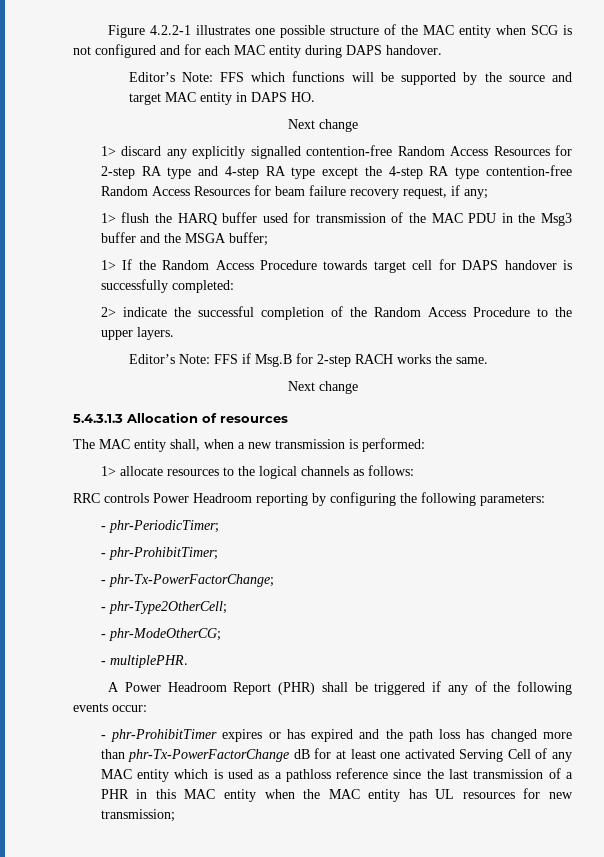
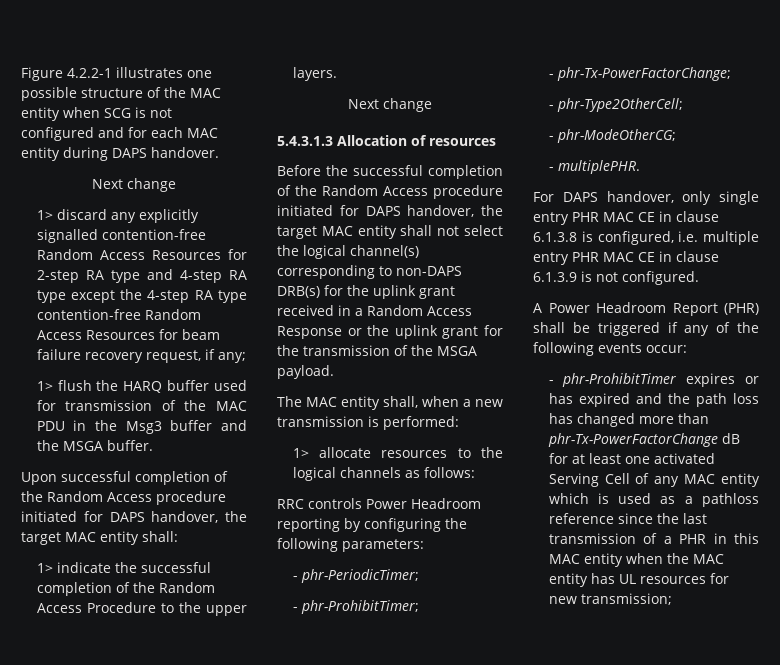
- Editor’s Note: FFS which functions will be supported by the source and target MAC entity in DAPS HO.
- 1> flush the HARQ buffer used for transmission of the MAC PDU in the Msg3 buffer and the MSGA buffer;
- 1> If the Random Access Procedure towards target cell for DAPS handover is successfully completed:
- 2> indicate the successful completion of the Random Access Procedure to the upper layers.
+ 1> flush the HARQ buffer used for transmission of the MAC PDU in the Msg3 buffer and the MSGA buffer.
+ Upon successful completion of the Random Access procedure initiated for DAPS handover, the target MAC entity shall:
+ 1> indicate the successful completion of the Random Access Procedure to the upper layers.
- Editor’s Note: FFS if Msg.B for 2-step RACH works the same.
+ Before the successful completion of the Random Access procedure initiated for DAPS handover, the target MAC entity shall not select the logical channel(s) corresponding to non-DAPS DRB(s) for the uplink grant received in a Random Access Response or the uplink grant for the transmission of the MSGA payload.
+ For DAPS handover, only single entry PHR MAC CE in clause 6.1.3.8 is configured, i.e. multiple entry PHR MAC CE in clause 6.1.3.9 is not configured.

